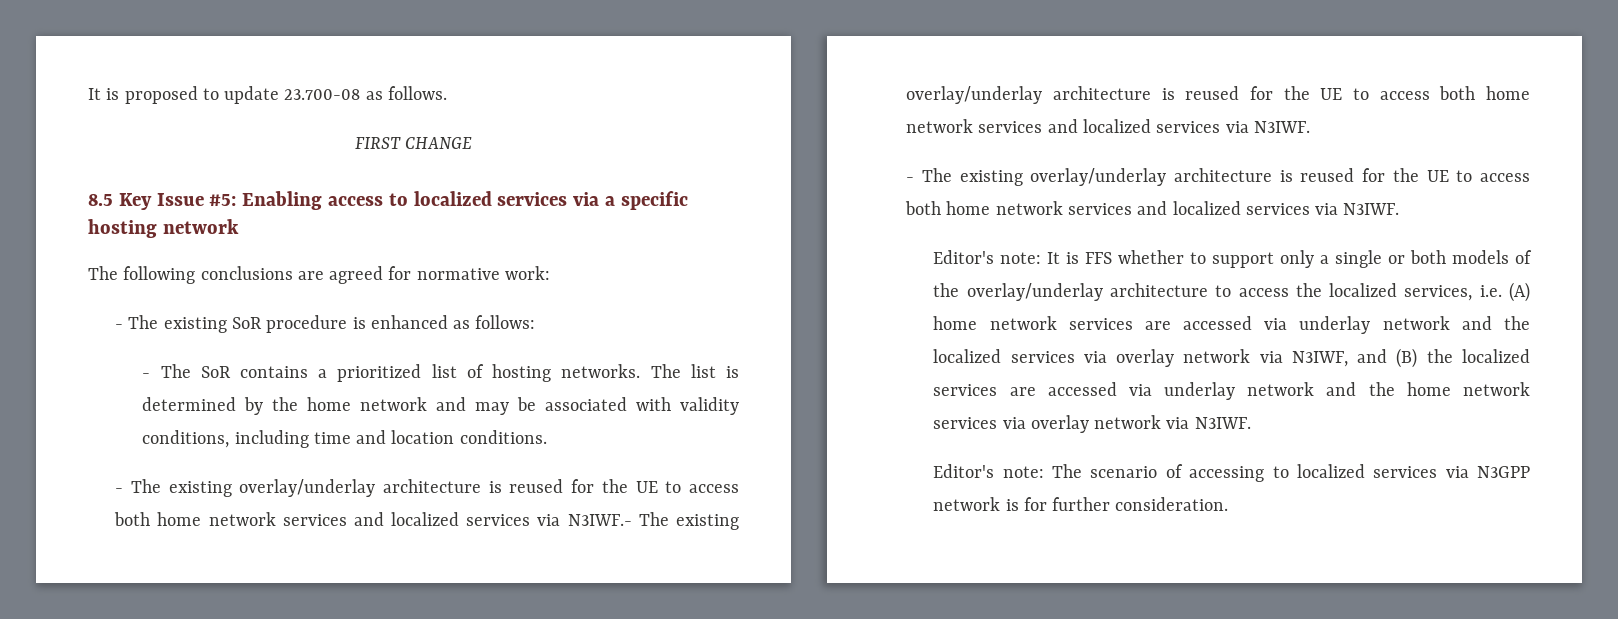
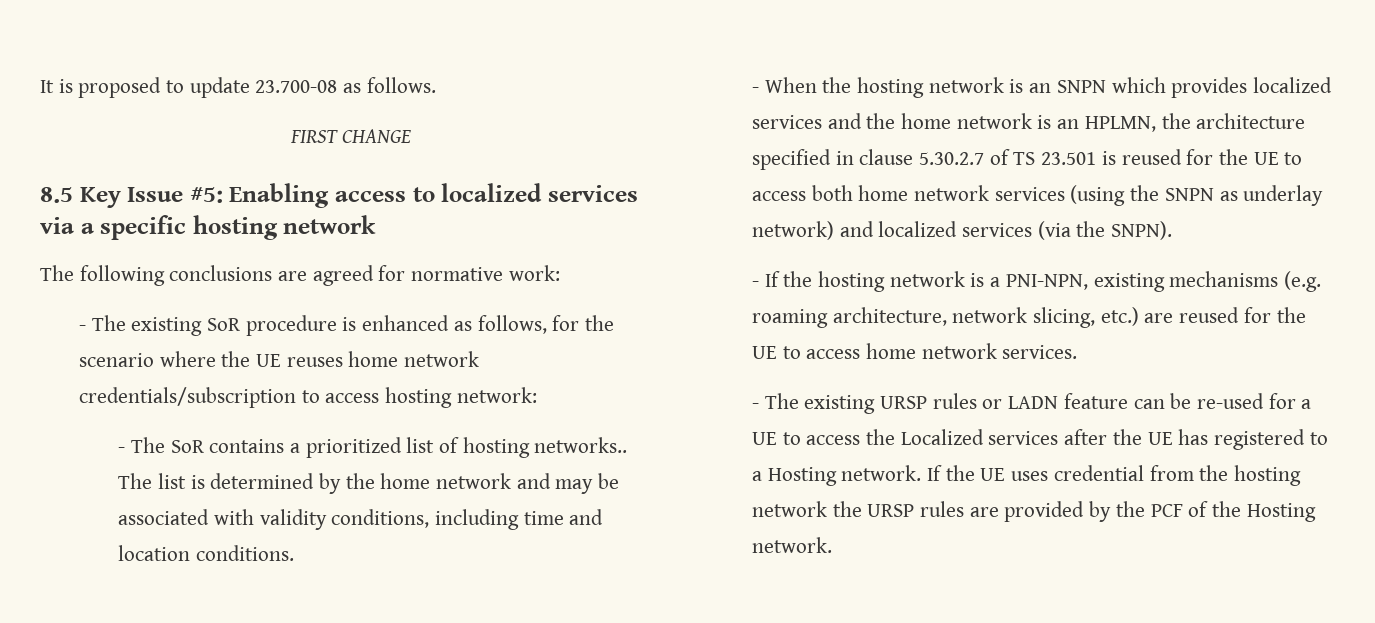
- - The existing SoR procedure is enhanced as follows:
+ - The existing SoR procedure is enhanced as follows, for the scenario where the UE reuses home network credentials/subscription to access hosting network:
- - The SoR contains a prioritized list of hosting networks.
+ - The SoR contains a prioritized list of hosting networks..
- - The existing overlay/underlay architecture is reused for the UE to access both home network services and localized services via N3IWF.- The existing overlay/underlay architecture is reused for the UE to access both home network services and localized services via N3IWF.
- - The existing overlay/underlay architecture is reused for the UE to access both home network services and localized services via N3IWF.
- Editor's note: It is FFS whether to support only a single or both models of the overlay/underlay architecture to access the localized services, i.e. (A) home network services are accessed via underlay network and the localized services via overlay network via N3IWF, and (B) the localized services are accessed via underlay network and the home network services via overlay network via N3IWF.
- Editor's note: The scenario of accessing to localized services via N3GPP network is for further consideration.
+ - When the hosting network is an SNPN which provides localized services and the home network is an HPLMN, the architecture specified in clause 5.30.2.7 of TS 23.501 is reused for the UE to access both home network services (using the SNPN as underlay network) and localized services (via the SNPN).
+ - If the hosting network is a PNI-NPN, existing mechanisms (e.g. roaming architecture, network slicing, etc.) are reused for the UE to access home network services.
+ - The existing URSP rules or LADN feature can be re-used for a UE to access the Localized services after the UE has registered to a Hosting network. If the UE uses credential from the hosting network the URSP rules are provided by the PCF of the Hosting network.

